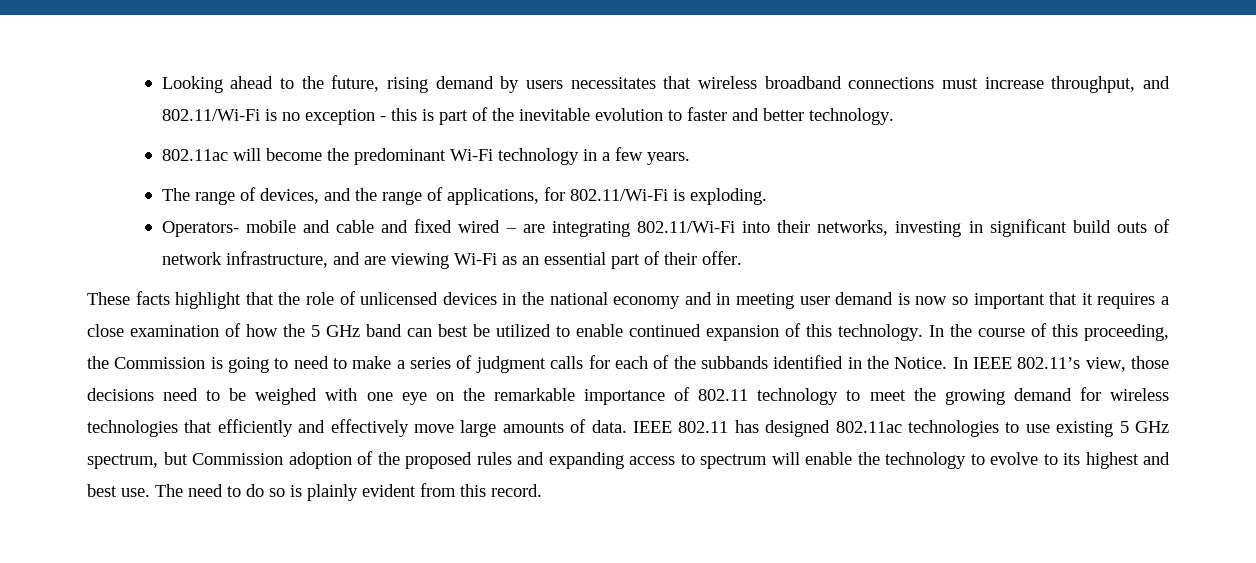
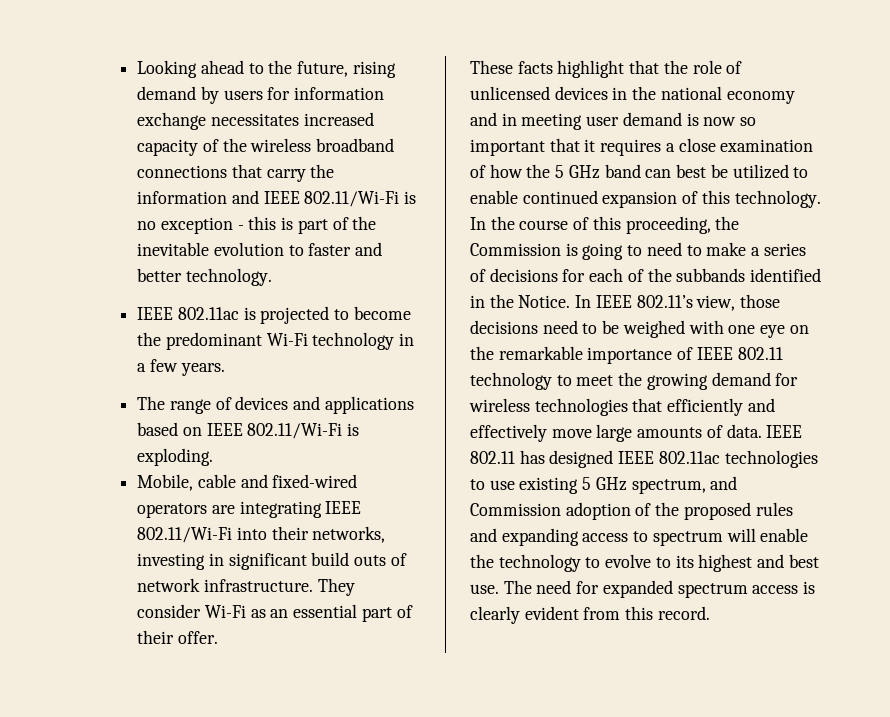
- Looking ahead to the future, rising demand by users necessitates that wireless broadband connections must increase throughput, and 802.11/Wi-Fi is no exception - this is part of the inevitable evolution to faster and better technology.
+ Looking ahead to the future, rising demand by users for information exchange necessitates increased capacity of the wireless broadband connections that carry the information and IEEE 802.11/Wi-Fi is no exception - this is part of the inevitable evolution to faster and better technology.
- 802.11ac will become the predominant Wi-Fi technology in a few years.
+ IEEE 802.11ac is projected to become the predominant Wi-Fi technology in a few years.
- The range of devices, and the range of applications, for 802.11/Wi-Fi is exploding.
- Operators- mobile and cable and fixed wired – are integrating 802.11/Wi-Fi into their networks, investing in significant build outs of network infrastructure, and are viewing Wi-Fi as an essential part of their offer.
+ The range of devices and applications based on IEEE 802.11/Wi-Fi is exploding.
+ Mobile, cable and fixed-wired operators are integrating IEEE 802.11/Wi-Fi into their networks, investing in significant build outs of network infrastructure. They consider Wi-Fi as an essential part of their offer.
- In the course of this proceeding, the Commission is going to need to make a series of judgment calls for each of the subbands identified in the Notice.
+ In the course of this proceeding, the Commission is going to need to make a series of decisions for each of the subbands identified in the Notice.
- In IEEE 802.11’s view, those decisions need to be weighed with one eye on the remarkable importance of 802.11 technology to meet the growing demand for wireless technologies that efficiently and effectively move large amounts of data.
+ In IEEE 802.11’s view, those decisions need to be weighed with one eye on the remarkable importance of IEEE 802.11 technology to meet the growing demand for wireless technologies that efficiently and effectively move large amounts of data.
- IEEE 802.11 has designed 802.11ac technologies to use existing 5 GHz spectrum, but Commission adoption of the proposed rules and expanding access to spectrum will enable the technology to evolve to its highest and best use.
+ IEEE 802.11 has designed IEEE 802.11ac technologies to use existing 5 GHz spectrum, and Commission adoption of the proposed rules and expanding access to spectrum will enable the technology to evolve to its highest and best use.
- The need to do so is plainly evident from this record.
+ The need for expanded spectrum access is clearly evident from this record.

